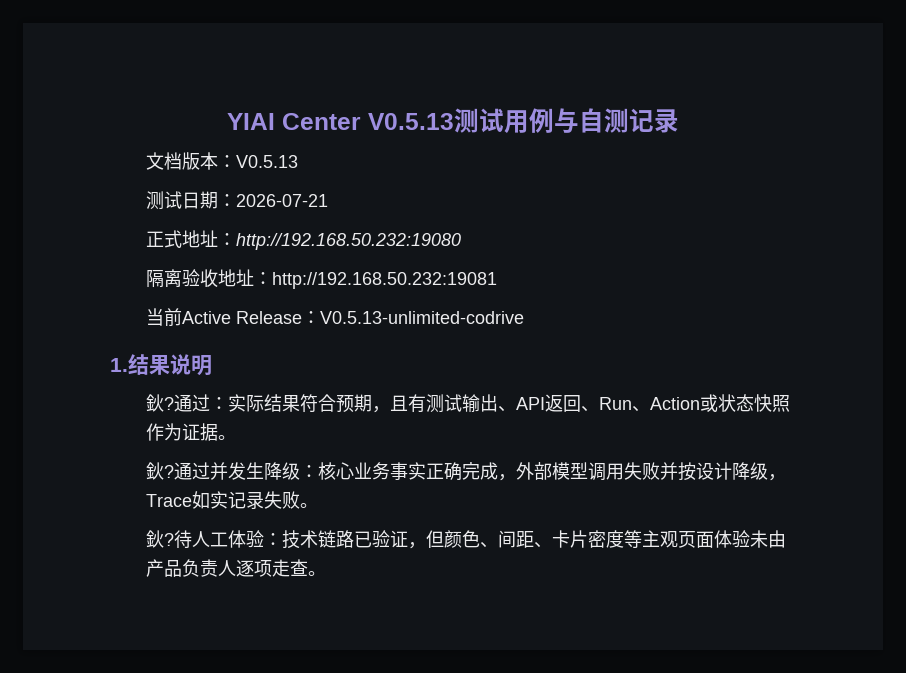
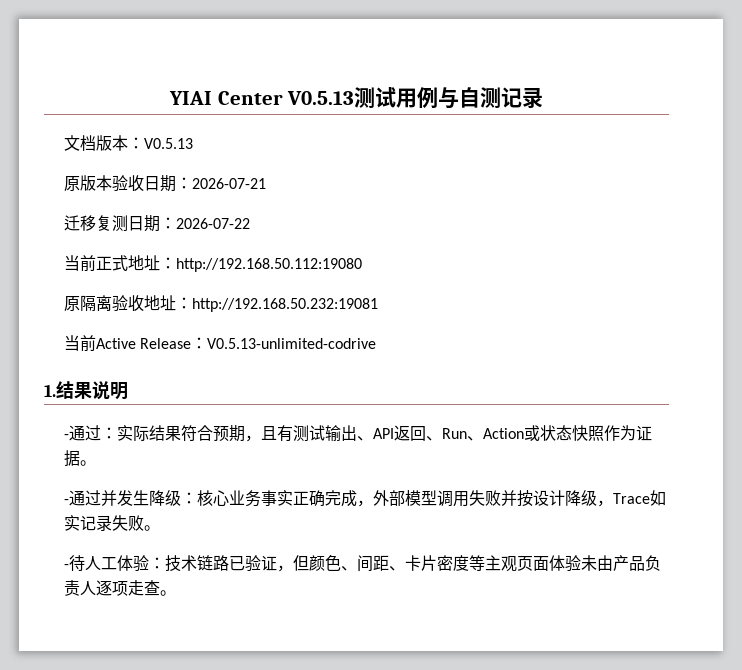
- 测试日期：2026-07-21
+ 原版本验收日期：2026-07-21
- 正式地址：http://192.168.50.232:19080
- 隔离验收地址：http://192.168.50.232:19081
+ 迁移复测日期：2026-07-22
+ 当前正式地址：http://192.168.50.112:19080
+ 原隔离验收地址：http://192.168.50.232:19081
- 鈥?通过：实际结果符合预期，且有测试输出、API返回、Run、Action或状态快照作为证据。
+ -通过：实际结果符合预期，且有测试输出、API返回、Run、Action或状态快照作为证据。
- 鈥?通过并发生降级：核心业务事实正确完成，外部模型调用失败并按设计降级，Trace如实记录失败。
+ -通过并发生降级：核心业务事实正确完成，外部模型调用失败并按设计降级，Trace如实记录失败。
- 鈥?待人工体验：技术链路已验证，但颜色、间距、卡片密度等主观页面体验未由产品负责人逐项走查。
+ -待人工体验：技术链路已验证，但颜色、间距、卡片密度等主观页面体验未由产品负责人逐项走查。

